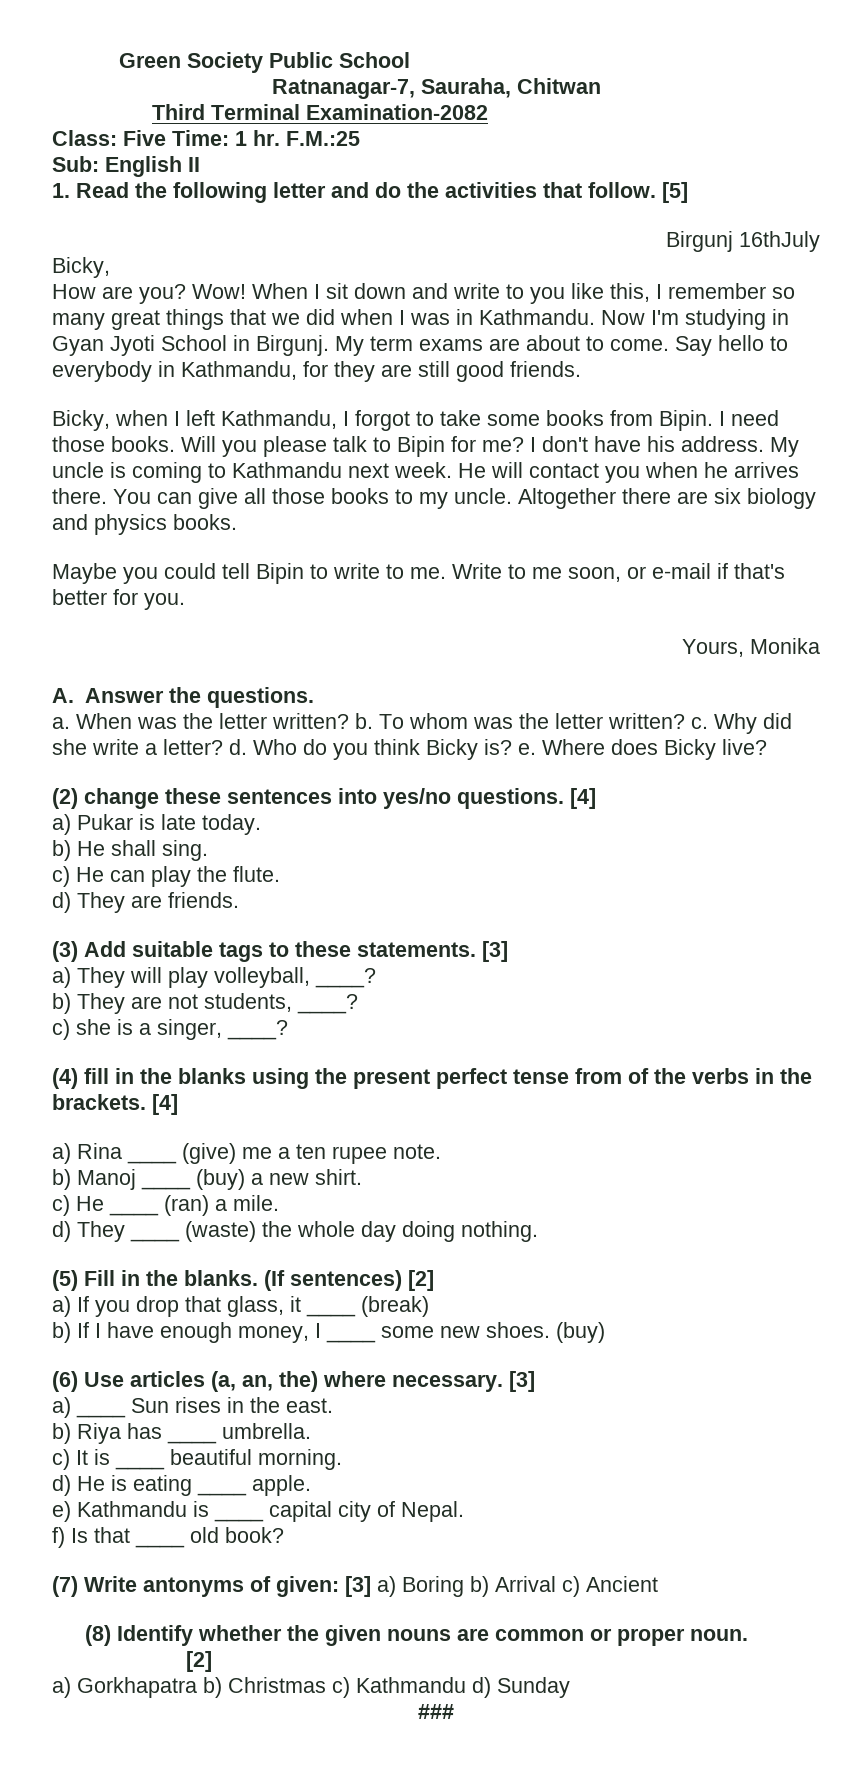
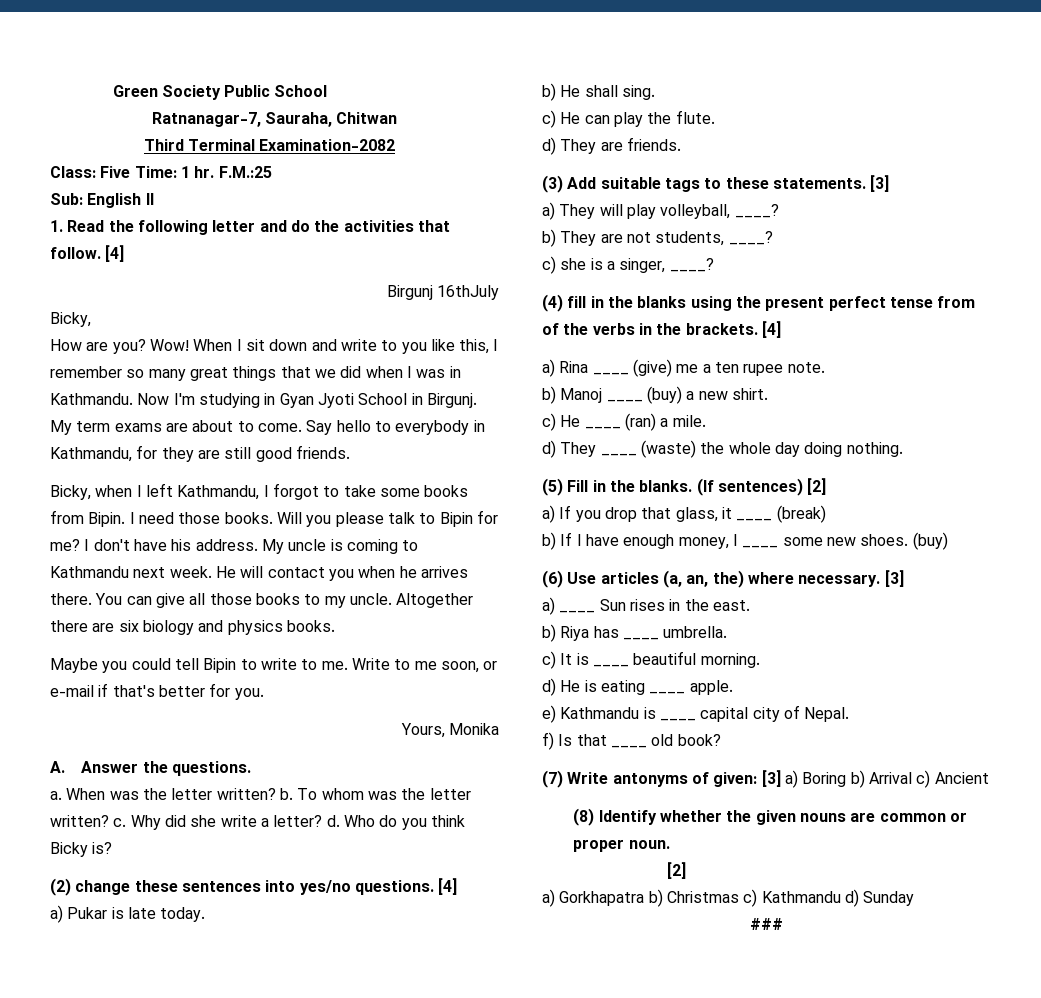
- 1. Read the following letter and do the activities that follow. [5]
+ 1. Read the following letter and do the activities that follow. [4]
- Who do you think Bicky is? e. Where does Bicky live?
+ Who do you think Bicky is?

